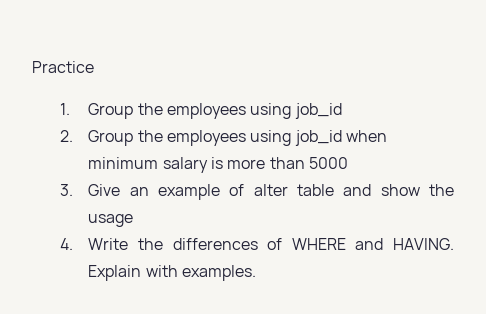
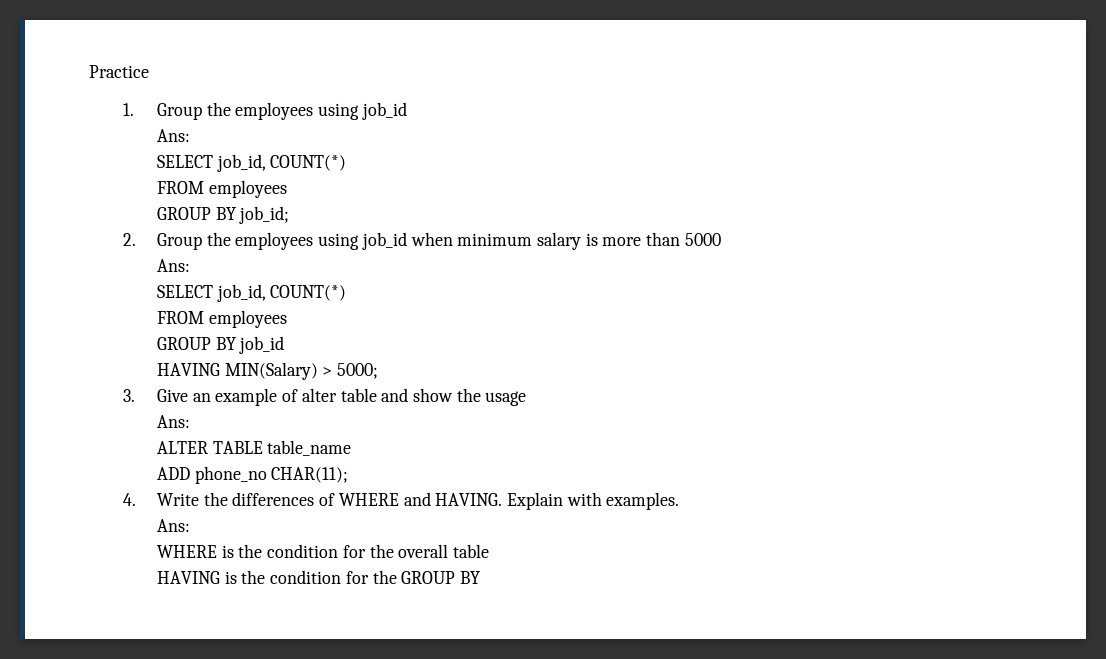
  1. Group the employees using job_id
+ Ans:
+ SELECT job_id, COUNT(*)
+ FROM employees
+ GROUP BY job_id;
  2. Group the employees using job_id when minimum salary is more than 5000
+ Ans:
+ SELECT job_id, COUNT(*)
+ FROM employees
+ GROUP BY job_id
+ HAVING MIN(Salary) > 5000;
  3. Give an example of alter table and show the usage
+ Ans:
+ ALTER TABLE table_name
+ ADD phone_no CHAR(11);
  Explain with examples.
+ Ans:
+ WHERE is the condition for the overall table
+ HAVING is the condition for the GROUP BY

